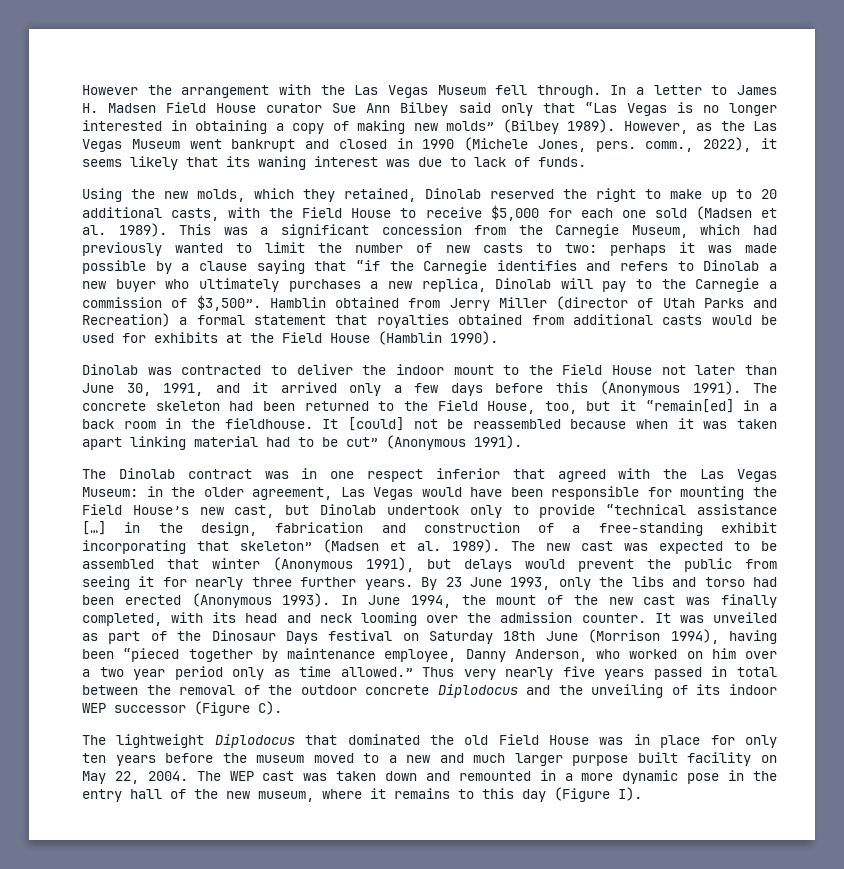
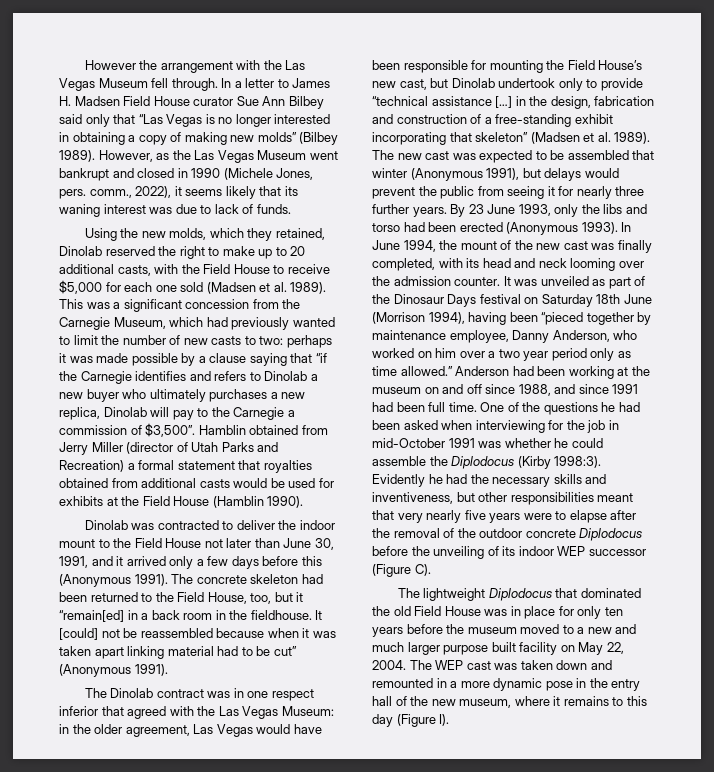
- Thus very nearly five years passed in total between the removal of the outdoor concrete Diplodocus and the unveiling of its indoor WEP successor (Figure C).
+ Anderson had been working at the museum on and off since 1988, and since 1991 had been full time. One of the questions he had been asked when interviewing for the job in mid-October 1991 was whether he could assemble the Diplodocus (Kirby 1998:3). Evidently he had the necessary skills and inventiveness, but other responsibilities meant that very nearly five years were to elapse after the removal of the outdoor concrete Diplodocus before the unveiling of its indoor WEP successor (Figure C).

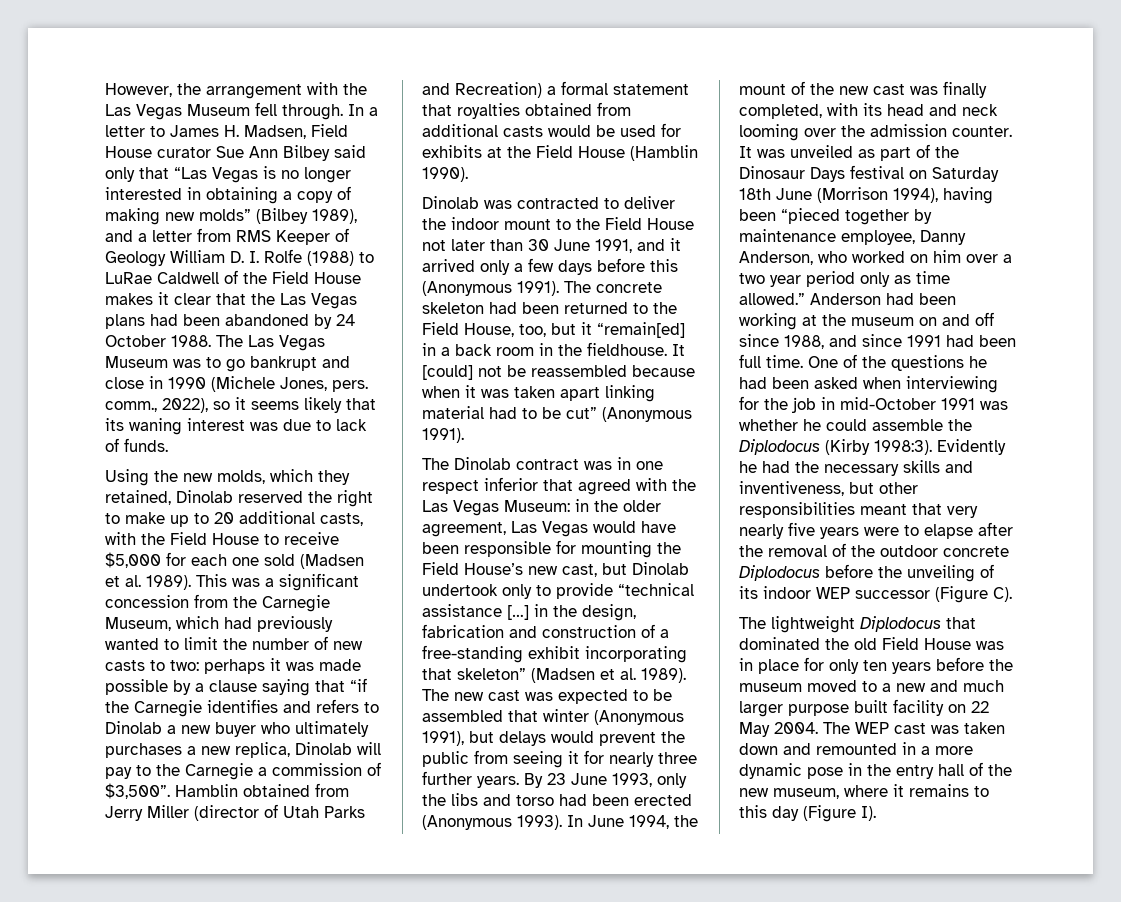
- However the arrangement with the Las Vegas Museum fell through.
+ However, the arrangement with the Las Vegas Museum fell through.
- In a letter to James H. Madsen Field House curator Sue Ann Bilbey said only that “Las Vegas is no longer interested in obtaining a copy of making new molds” (Bilbey 1989). However, as the Las Vegas Museum went bankrupt and closed in 1990 (Michele Jones, pers. comm., 2022), it seems likely that its waning interest was due to lack of funds.
+ In a letter to James H. Madsen, Field House curator Sue Ann Bilbey said only that “Las Vegas is no longer interested in obtaining a copy of making new molds” (Bilbey 1989), and a letter from RMS Keeper of Geology William D. I. Rolfe (1988) to LuRae Caldwell of the Field House makes it clear that the Las Vegas plans had been abandoned by 24 October 1988. The Las Vegas Museum was to go bankrupt and close in 1990 (Michele Jones, pers. comm., 2022), so it seems likely that its waning interest was due to lack of funds.
- Dinolab was contracted to deliver the indoor mount to the Field House not later than June 30, 1991, and it arrived only a few days before this (Anonymous 1991).
+ Dinolab was contracted to deliver the indoor mount to the Field House not later than 30 June 1991, and it arrived only a few days before this (Anonymous 1991).
- The lightweight Diplodocus that dominated the old Field House was in place for only ten years before the museum moved to a new and much larger purpose built facility on May 22, 2004.
+ The lightweight Diplodocus that dominated the old Field House was in place for only ten years before the museum moved to a new and much larger purpose built facility on 22 May 2004.

